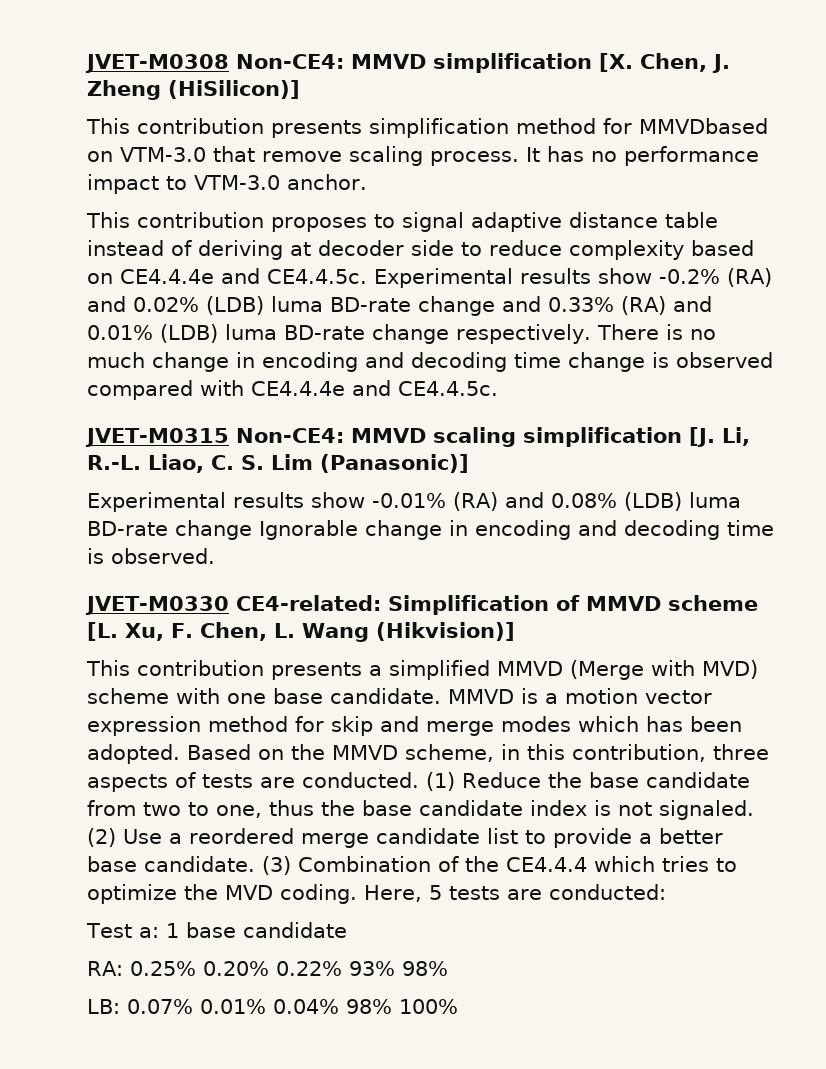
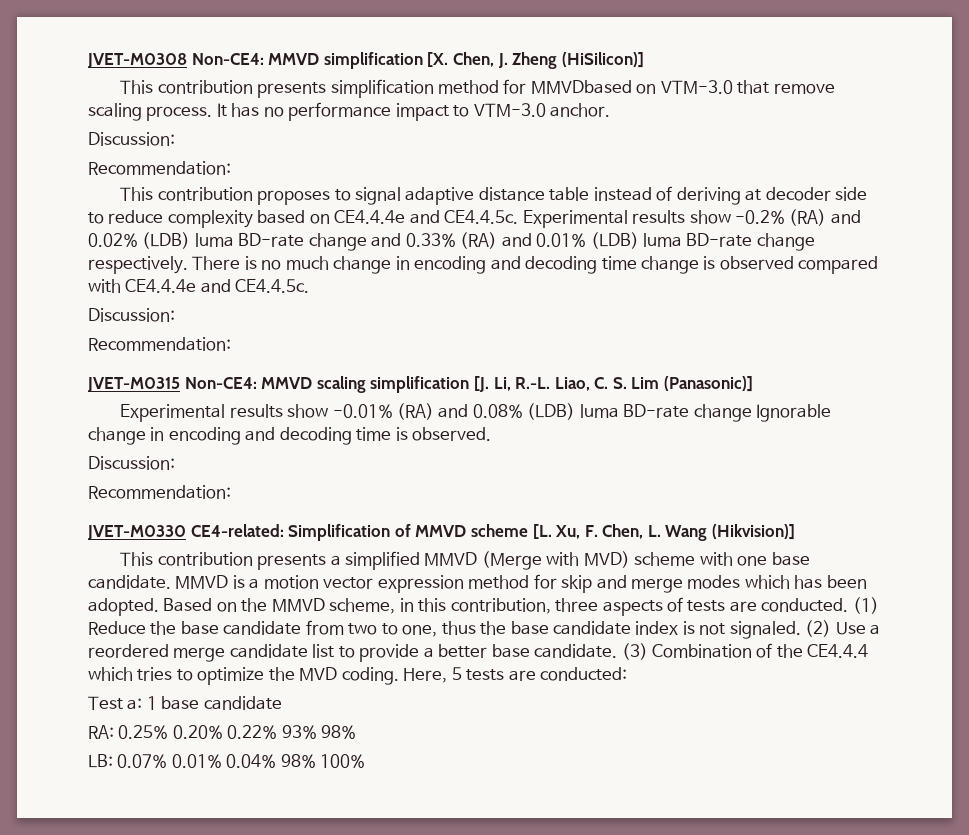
  It has no performance impact to VTM-3.0 anchor.
+ Discussion:
+ Recommendation:
  There is no much change in encoding and decoding time change is observed compared with CE4.4.4e and CE4.4.5c.
+ Discussion:
+ Recommendation:
  Experimental results show -0.01% (RA) and 0.08% (LDB) luma BD-rate change Ignorable change in encoding and decoding time is observed.
+ Discussion:
+ Recommendation:

